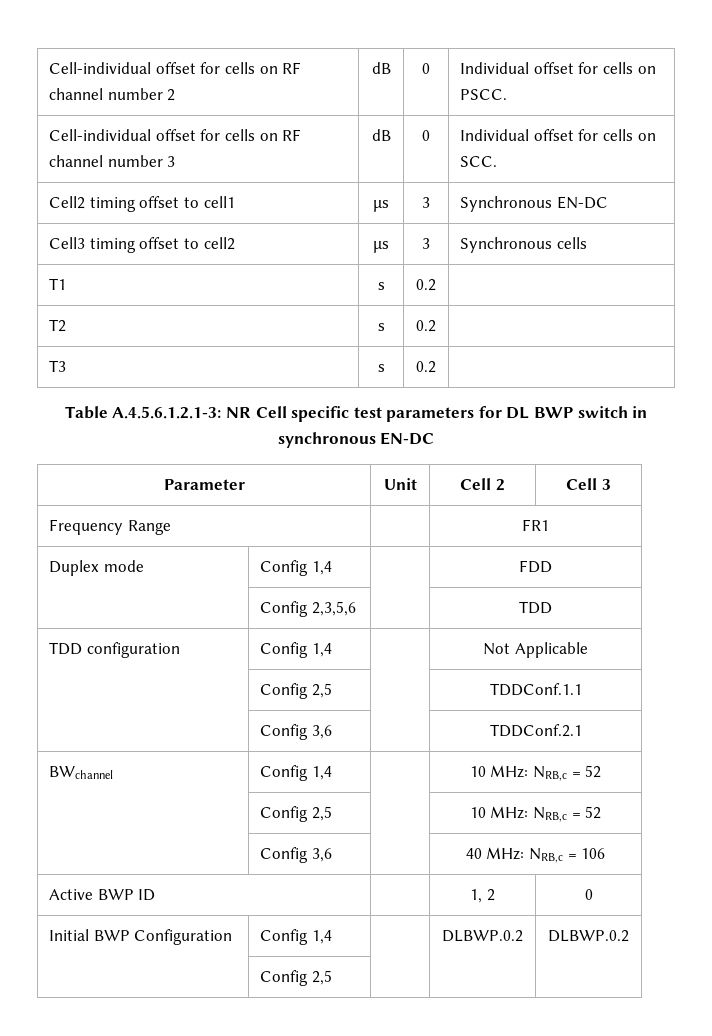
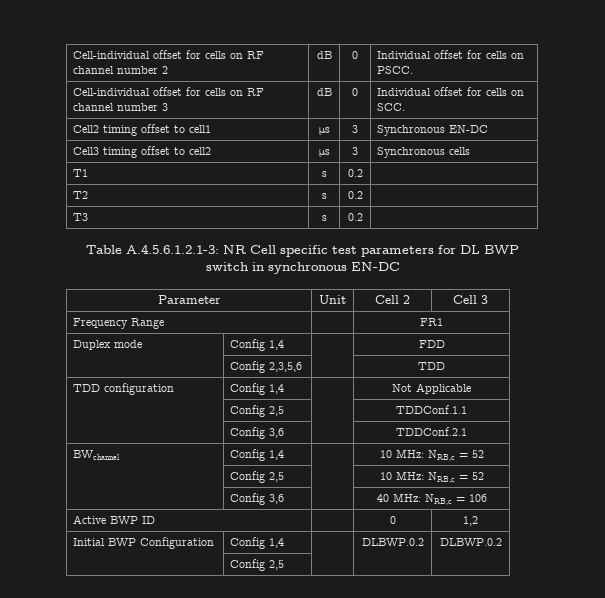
- Active BWP ID | | 1, 2 | 0
+ Active BWP ID | | 0 | 1,2

